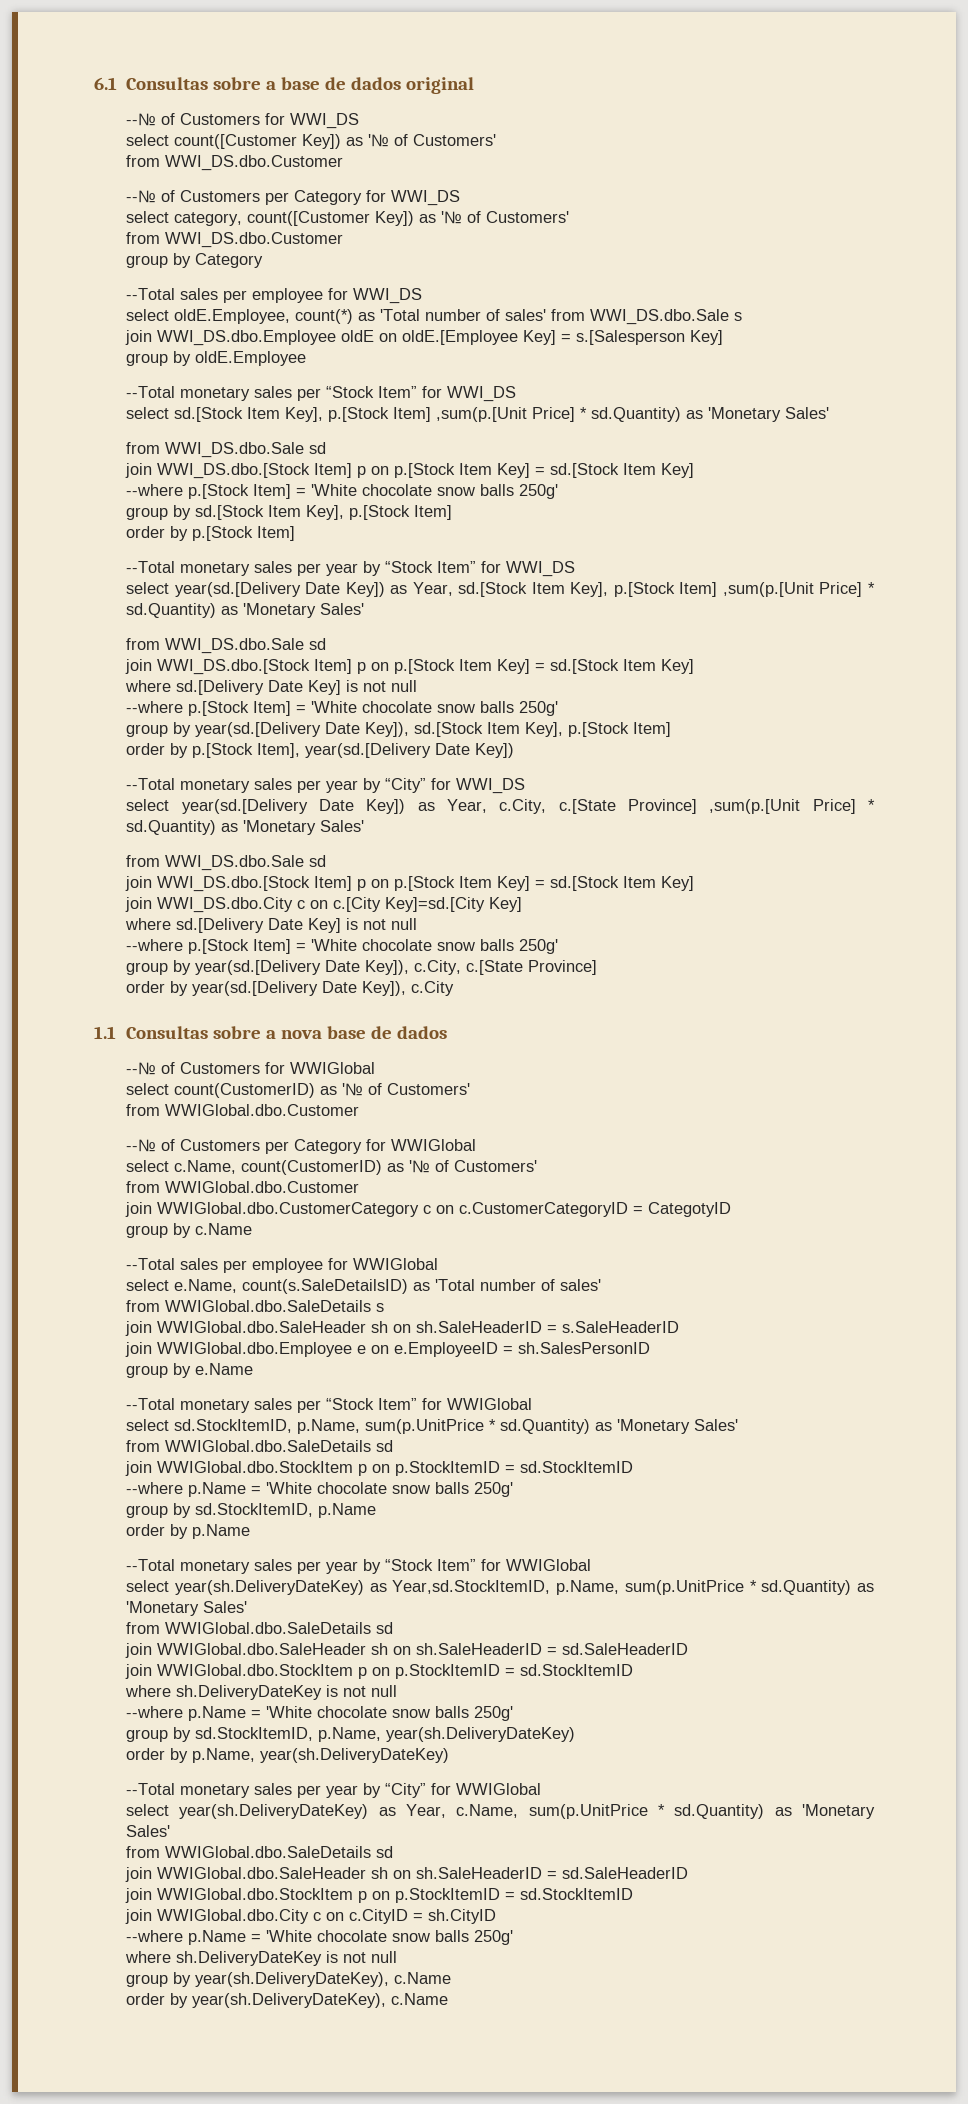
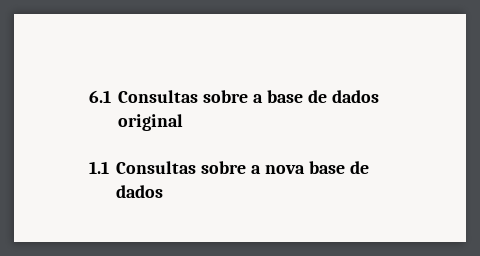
- --№ of Customers for WWI_DS
- select count([Customer Key]) as '№ of Customers'
- from WWI_DS.dbo.Customer
- --№ of Customers per Category for WWI_DS
- select category, count([Customer Key]) as '№ of Customers'
- from WWI_DS.dbo.Customer
- group by Category
- --Total sales per employee for WWI_DS
- select oldE.Employee, count(*) as 'Total number of sales' from WWI_DS.dbo.Sale s
- join WWI_DS.dbo.Employee oldE on oldE.[Employee Key] = s.[Salesperson Key]
- group by oldE.Employee
- --Total monetary sales per “Stock Item” for WWI_DS
- select sd.[Stock Item Key], p.[Stock Item] ,sum(p.[Unit Price] * sd.Quantity) as 'Monetary Sales'
- from WWI_DS.dbo.Sale sd
- join WWI_DS.dbo.[Stock Item] p on p.[Stock Item Key] = sd.[Stock Item Key]
- --where p.[Stock Item] = 'White chocolate snow balls 250g'
- group by sd.[Stock Item Key], p.[Stock Item]
- order by p.[Stock Item]
- --Total monetary sales per year by “Stock Item” for WWI_DS
- select year(sd.[Delivery Date Key]) as Year, sd.[Stock Item Key], p.[Stock Item] ,sum(p.[Unit Price] * sd.Quantity) as 'Monetary Sales'
- from WWI_DS.dbo.Sale sd
- join WWI_DS.dbo.[Stock Item] p on p.[Stock Item Key] = sd.[Stock Item Key]
- where sd.[Delivery Date Key] is not null
- --where p.[Stock Item] = 'White chocolate snow balls 250g'
- group by year(sd.[Delivery Date Key]), sd.[Stock Item Key], p.[Stock Item]
- order by p.[Stock Item], year(sd.[Delivery Date Key])
- --Total monetary sales per year by “City” for WWI_DS
- select year(sd.[Delivery Date Key]) as Year, c.City, c.[State Province] ,sum(p.[Unit Price] * sd.Quantity) as 'Monetary Sales'
- from WWI_DS.dbo.Sale sd
- join WWI_DS.dbo.[Stock Item] p on p.[Stock Item Key] = sd.[Stock Item Key]
- join WWI_DS.dbo.City c on c.[City Key]=sd.[City Key]
- where sd.[Delivery Date Key] is not null
- --where p.[Stock Item] = 'White chocolate snow balls 250g'
- group by year(sd.[Delivery Date Key]), c.City, c.[State Province]
- order by year(sd.[Delivery Date Key]), c.City
- --№ of Customers for WWIGlobal
- select count(CustomerID) as '№ of Customers'
- from WWIGlobal.dbo.Customer
- --№ of Customers per Category for WWIGlobal
- select c.Name, count(CustomerID) as '№ of Customers'
- from WWIGlobal.dbo.Customer
- join WWIGlobal.dbo.CustomerCategory c on c.CustomerCategoryID = CategotyID
- group by c.Name
- --Total sales per employee for WWIGlobal
- select e.Name, count(s.SaleDetailsID) as 'Total number of sales'
- from WWIGlobal.dbo.SaleDetails s
- join WWIGlobal.dbo.SaleHeader sh on sh.SaleHeaderID = s.SaleHeaderID
- join WWIGlobal.dbo.Employee e on e.EmployeeID = sh.SalesPersonID
- group by e.Name
- --Total monetary sales per “Stock Item” for WWIGlobal
- select sd.StockItemID, p.Name, sum(p.UnitPrice * sd.Quantity) as 'Monetary Sales'
- from WWIGlobal.dbo.SaleDetails sd
- join WWIGlobal.dbo.StockItem p on p.StockItemID = sd.StockItemID
- --where p.Name = 'White chocolate snow balls 250g'
- group by sd.StockItemID, p.Name
- order by p.Name
- --Total monetary sales per year by “Stock Item” for WWIGlobal
- select year(sh.DeliveryDateKey) as Year,sd.StockItemID, p.Name, sum(p.UnitPrice * sd.Quantity) as 'Monetary Sales'
- from WWIGlobal.dbo.SaleDetails sd
- join WWIGlobal.dbo.SaleHeader sh on sh.SaleHeaderID = sd.SaleHeaderID
- join WWIGlobal.dbo.StockItem p on p.StockItemID = sd.StockItemID
- where sh.DeliveryDateKey is not null
- --where p.Name = 'White chocolate snow balls 250g'
- group by sd.StockItemID, p.Name, year(sh.DeliveryDateKey)
- order by p.Name, year(sh.DeliveryDateKey)
- --Total monetary sales per year by “City” for WWIGlobal
- select year(sh.DeliveryDateKey) as Year, c.Name, sum(p.UnitPrice * sd.Quantity) as 'Monetary Sales'
- from WWIGlobal.dbo.SaleDetails sd
- join WWIGlobal.dbo.SaleHeader sh on sh.SaleHeaderID = sd.SaleHeaderID
- join WWIGlobal.dbo.StockItem p on p.StockItemID = sd.StockItemID
- join WWIGlobal.dbo.City c on c.CityID = sh.CityID
- --where p.Name = 'White chocolate snow balls 250g'
- where sh.DeliveryDateKey is not null
- group by year(sh.DeliveryDateKey), c.Name
- order by year(sh.DeliveryDateKey), c.Name

